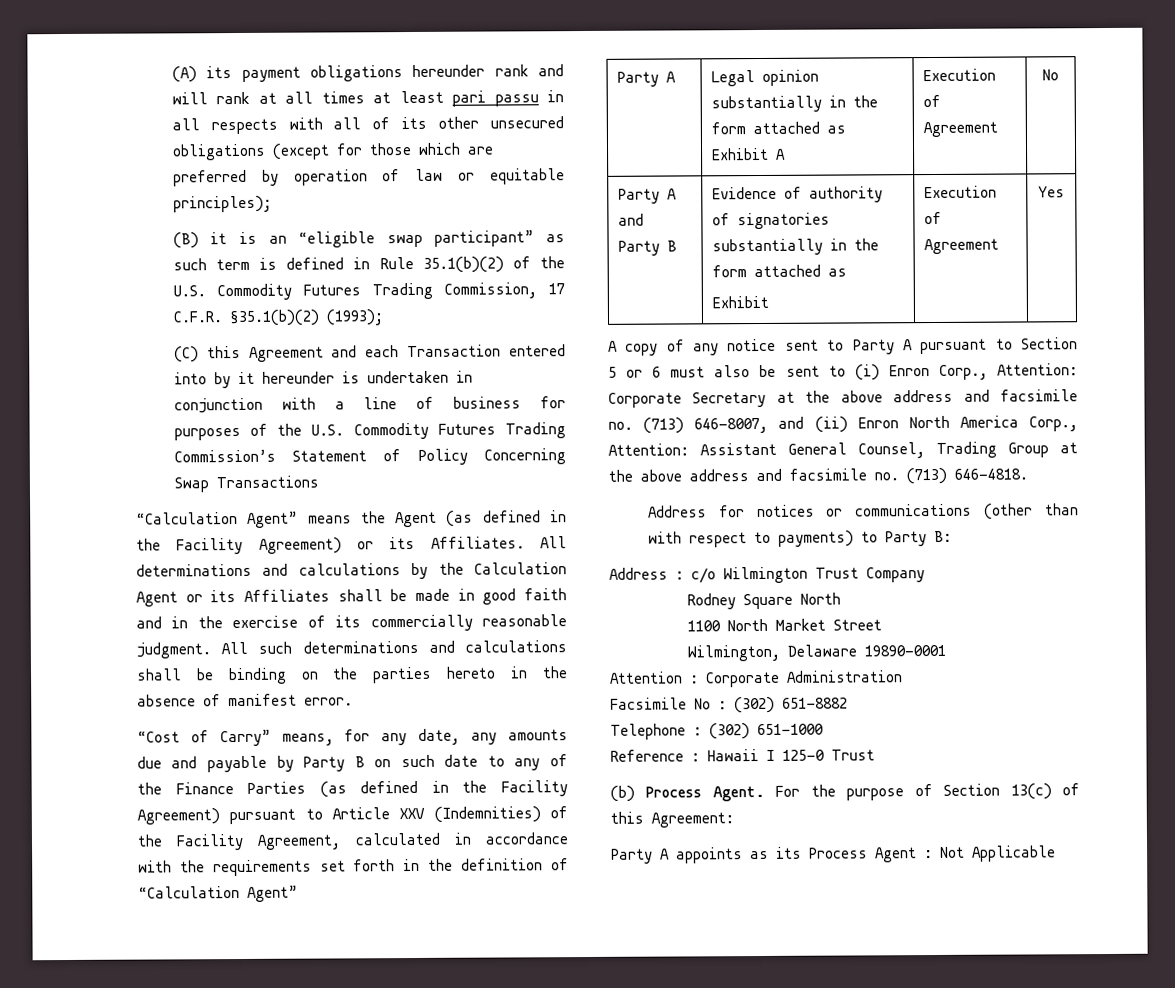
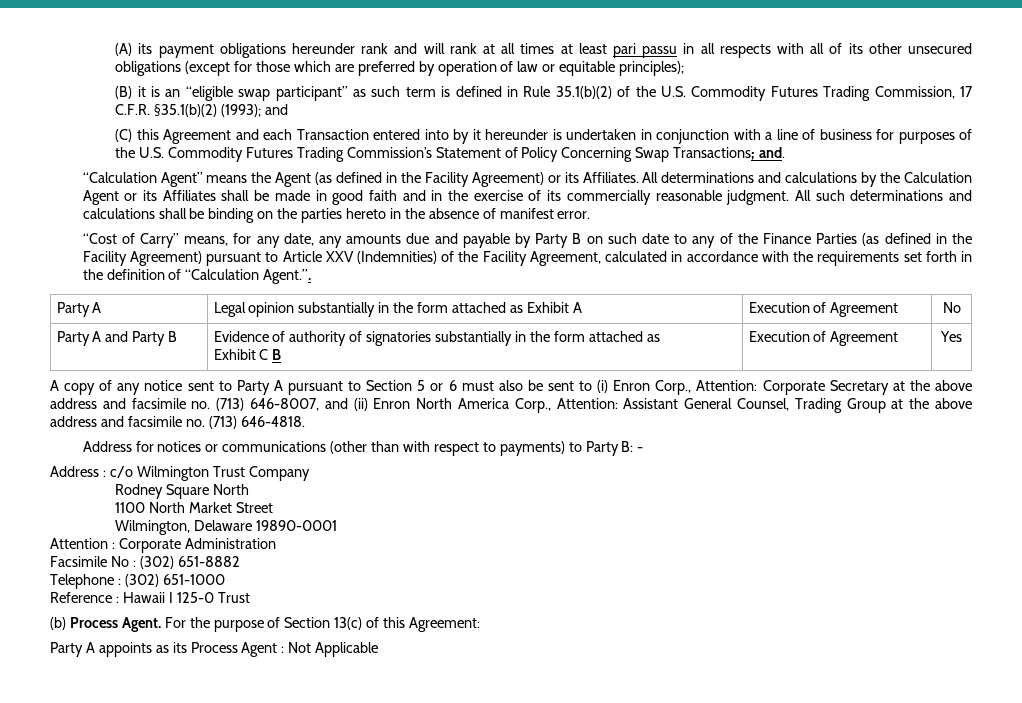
- (B) it is an “eligible swap participant” as such term is defined in Rule 35.1(b)(2) of the U.S. Commodity Futures Trading Commission, 17 C.F.R. §35.1(b)(2) (1993);
+ (B) it is an “eligible swap participant” as such term is defined in Rule 35.1(b)(2) of the U.S. Commodity Futures Trading Commission, 17 C.F.R. §35.1(b)(2) (1993); and
- (C) this Agreement and each Transaction entered into by it hereunder is undertaken in conjunction with a line of business for purposes of the U.S. Commodity Futures Trading Commission’s Statement of Policy Concerning Swap Transactions
+ (C) this Agreement and each Transaction entered into by it hereunder is undertaken in conjunction with a line of business for purposes of the U.S. Commodity Futures Trading Commission’s Statement of Policy Concerning Swap Transactions; and.
- “Cost of Carry” means, for any date, any amounts due and payable by Party B on such date to any of the Finance Parties (as defined in the Facility Agreement) pursuant to Article XXV (Indemnities) of the Facility Agreement, calculated in accordance with the requirements set forth in the definition of “Calculation Agent”
+ “Cost of Carry” means, for any date, any amounts due and payable by Party B on such date to any of the Finance Parties (as defined in the Facility Agreement) pursuant to Article XXV (Indemnities) of the Facility Agreement, calculated in accordance with the requirements set forth in the definition of “Calculation Agent.”.
  Party A and Party B | Evidence of authority of signatories substantially in the form attached as
- Exhibit | Execution of Agreement | Yes
+ Exhibit C B | Execution of Agreement | Yes
- Address for notices or communications (other than with respect to payments) to Party B:
+ Address for notices or communications (other than with respect to payments) to Party B: -

